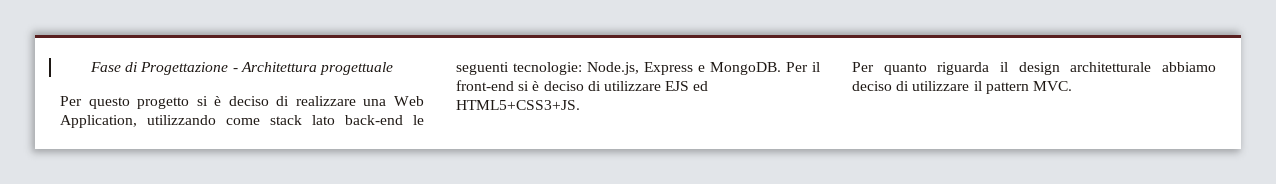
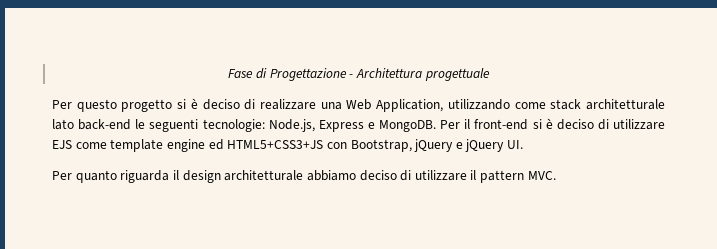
- Per questo progetto si è deciso di realizzare una Web Application, utilizzando come stack lato back-end le seguenti tecnologie: Node.js, Express e MongoDB.
+ Per questo progetto si è deciso di realizzare una Web Application, utilizzando come stack architetturale lato back-end le seguenti tecnologie: Node.js, Express e MongoDB.
- Per il front-end si è deciso di utilizzare EJS ed HTML5+CSS3+JS.
+ Per il front-end si è deciso di utilizzare EJS come template engine ed HTML5+CSS3+JS con Bootstrap, jQuery e jQuery UI.

